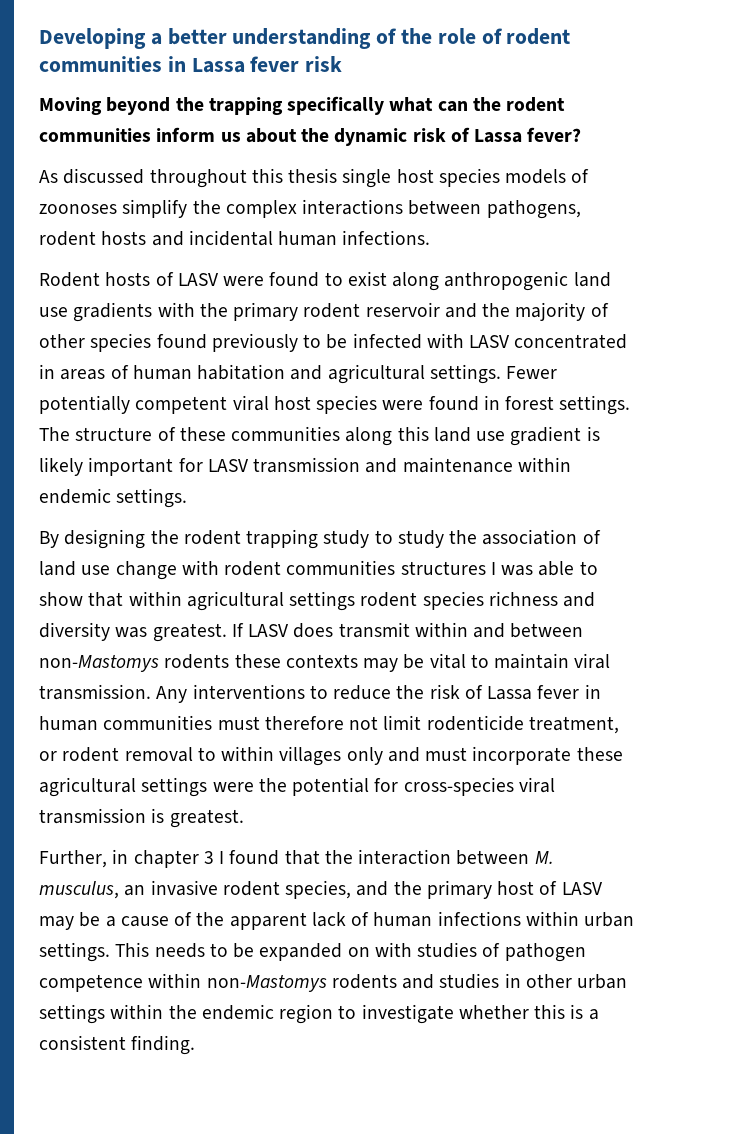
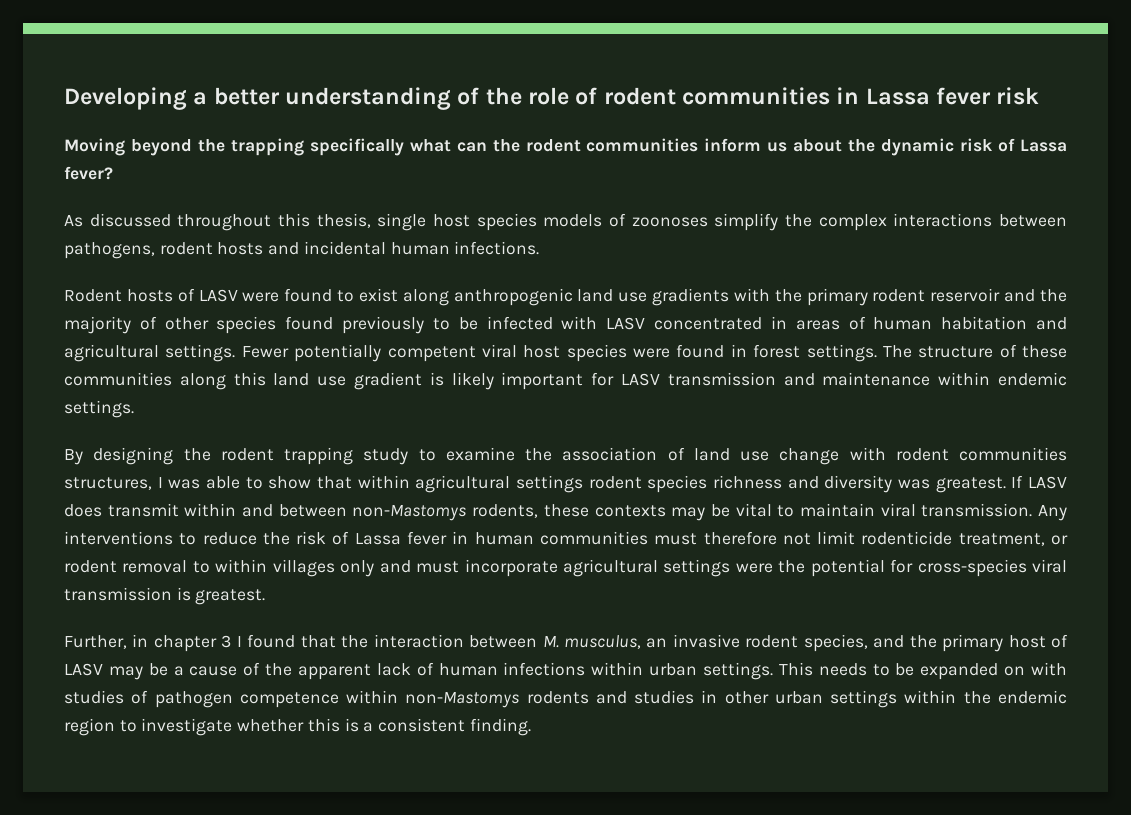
- As discussed throughout this thesis single host species models of zoonoses simplify the complex interactions between pathogens, rodent hosts and incidental human infections.
+ As discussed throughout this thesis, single host species models of zoonoses simplify the complex interactions between pathogens, rodent hosts and incidental human infections.
- By designing the rodent trapping study to study the association of land use change with rodent communities structures I was able to show that within agricultural settings rodent species richness and diversity was greatest.
+ By designing the rodent trapping study to examine the association of land use change with rodent communities structures, I was able to show that within agricultural settings rodent species richness and diversity was greatest.
- If LASV does transmit within and between non-Mastomys rodents these contexts may be vital to maintain viral transmission.
+ If LASV does transmit within and between non-Mastomys rodents, these contexts may be vital to maintain viral transmission.
- Any interventions to reduce the risk of Lassa fever in human communities must therefore not limit rodenticide treatment, or rodent removal to within villages only and must incorporate these agricultural settings were the potential for cross-species viral transmission is greatest.
+ Any interventions to reduce the risk of Lassa fever in human communities must therefore not limit rodenticide treatment, or rodent removal to within villages only and must incorporate agricultural settings were the potential for cross-species viral transmission is greatest.

